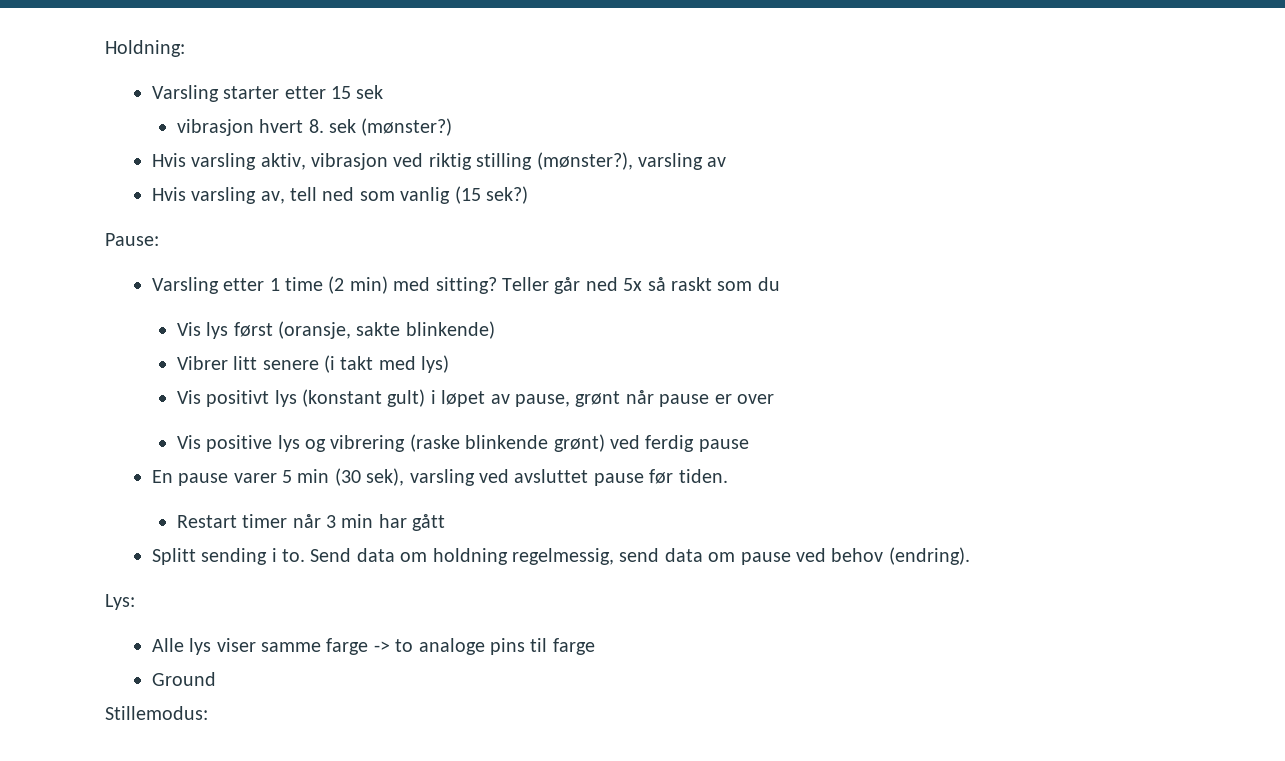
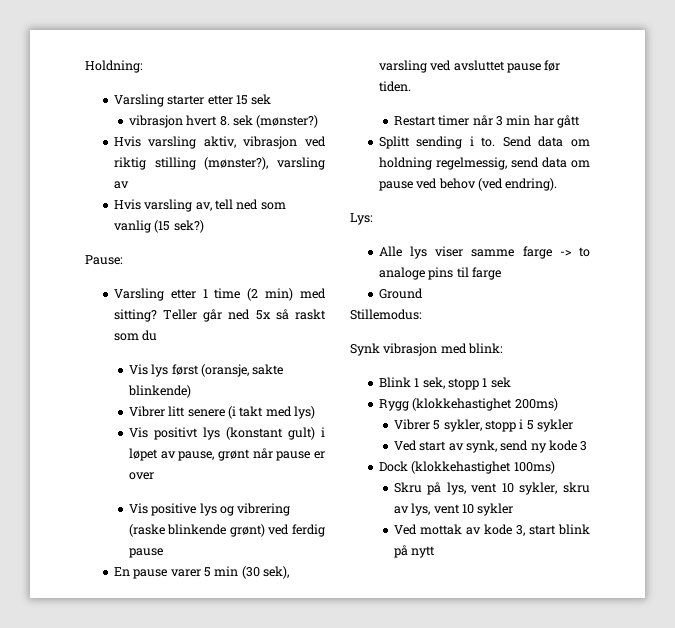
- Send data om holdning regelmessig, send data om pause ved behov (endring).
+ Send data om holdning regelmessig, send data om pause ved behov (ved endring).
+ Synk vibrasjon med blink:
+ Blink 1 sek, stopp 1 sek
+ Rygg (klokkehastighet 200ms)
+ Vibrer 5 sykler, stopp i 5 sykler
+ Ved start av synk, send ny kode 3
+ Dock (klokkehastighet 100ms)
+ Skru på lys, vent 10 sykler, skru av lys, vent 10 sykler
+ Ved mottak av kode 3, start blink på nytt

